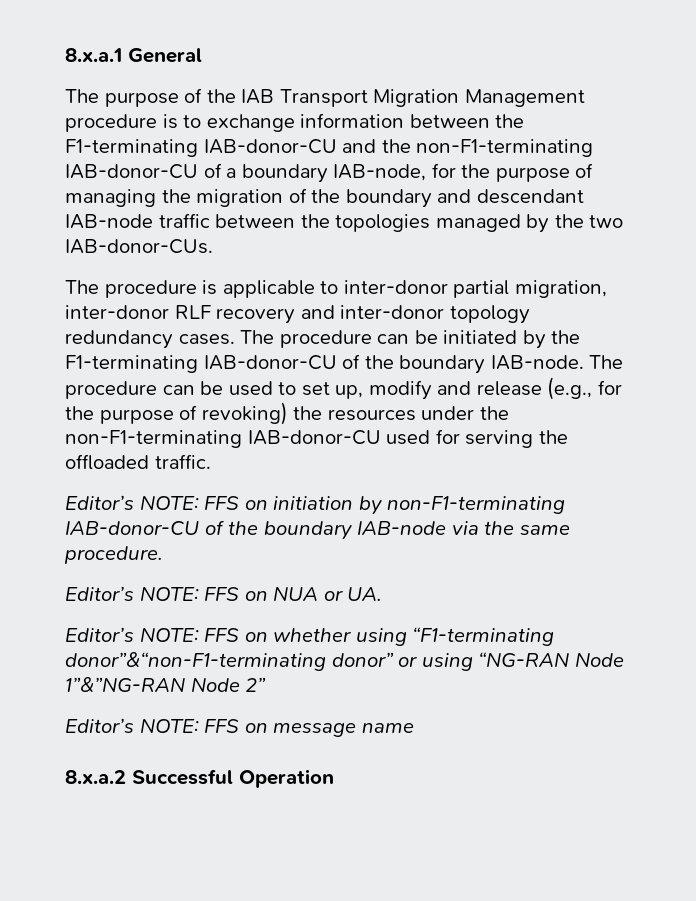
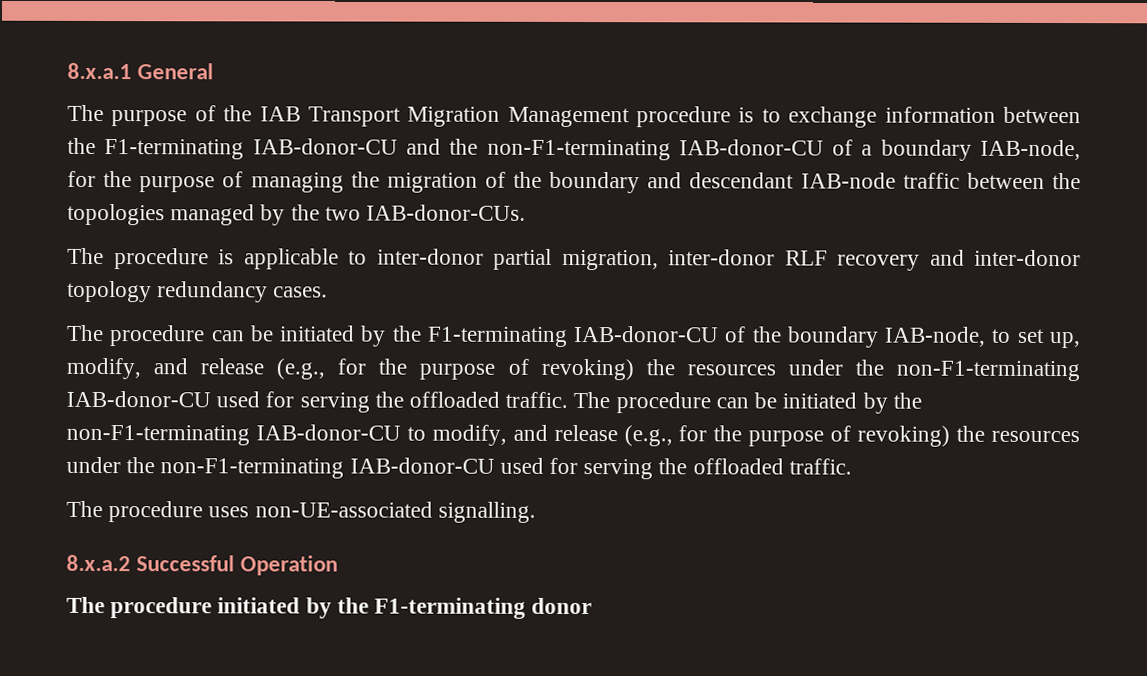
- The procedure is applicable to inter-donor partial migration, inter-donor RLF recovery and inter-donor topology redundancy cases. The procedure can be initiated by the F1-terminating IAB-donor-CU of the boundary IAB-node. The procedure can be used to set up, modify and release (e.g., for the purpose of revoking) the resources under the non-F1-terminating IAB-donor-CU used for serving the offloaded traffic.
+ The procedure is applicable to inter-donor partial migration, inter-donor RLF recovery and inter-donor topology redundancy cases.
+ The procedure can be initiated by the F1-terminating IAB-donor-CU of the boundary IAB-node, to set up, modify, and release (e.g., for the purpose of revoking) the resources under the non-F1-terminating IAB-donor-CU used for serving the offloaded traffic. The procedure can be initiated by the non-F1-terminating IAB-donor-CU to modify, and release (e.g., for the purpose of revoking) the resources under the non-F1-terminating IAB-donor-CU used for serving the offloaded traffic.
- Editor’s NOTE: FFS on initiation by non-F1-terminating IAB-donor-CU of the boundary IAB-node via the same procedure.
- Editor’s NOTE: FFS on NUA or UA.
- Editor’s NOTE: FFS on whether using “F1-terminating donor”&“non-F1-terminating donor” or using “NG-RAN Node 1”&”NG-RAN Node 2”
- Editor’s NOTE: FFS on message name
+ The procedure uses non-UE-associated signalling.
  8.x.a.2 Successful Operation
+ The procedure initiated by the F1-terminating donor

